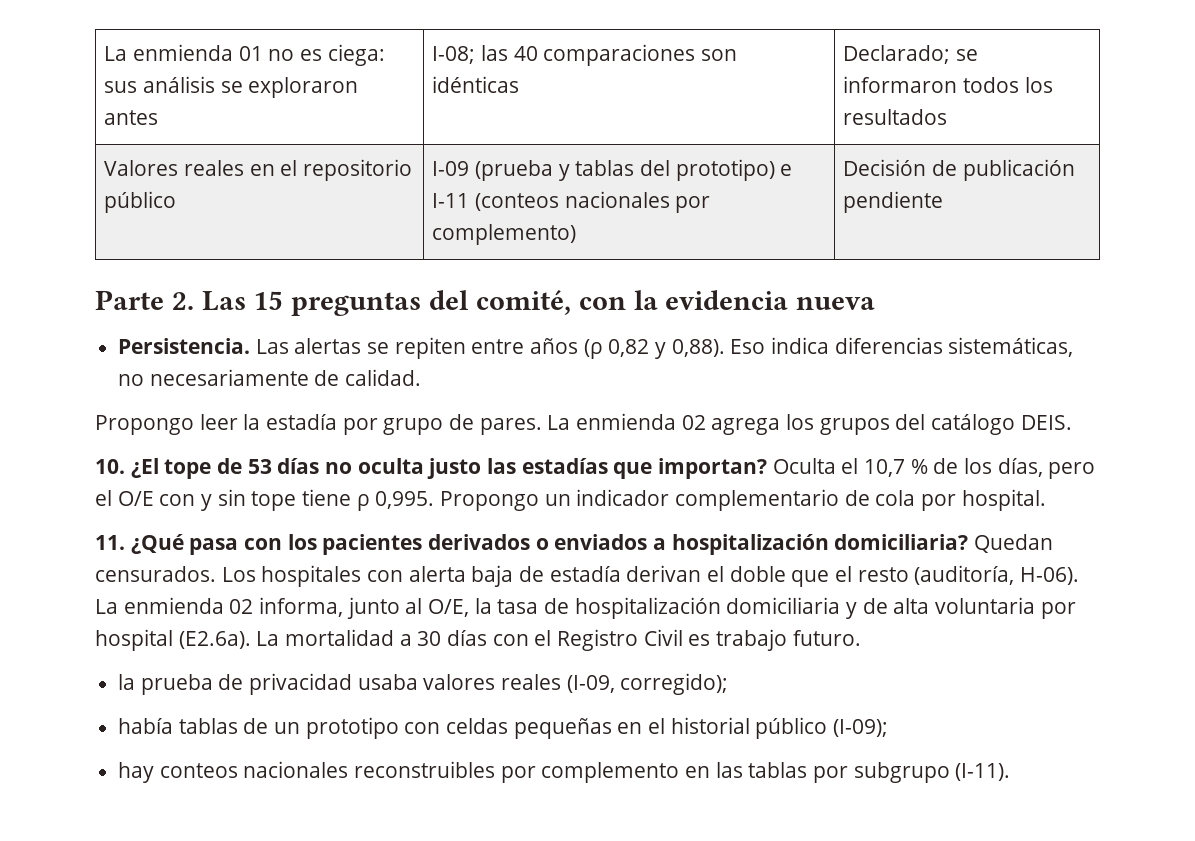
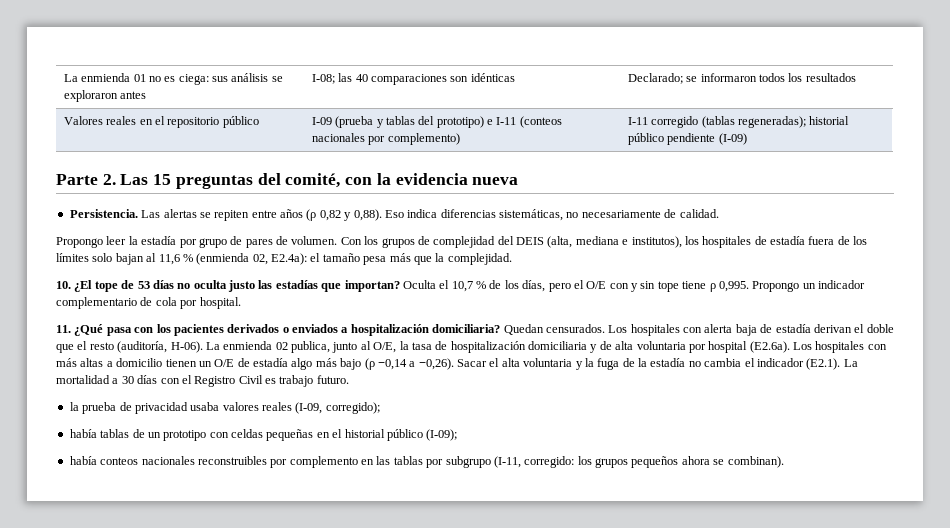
- Valores reales en el repositorio público | I-09 (prueba y tablas del prototipo) e I-11 (conteos nacionales por complemento) | Decisión de publicación pendiente
+ Valores reales en el repositorio público | I-09 (prueba y tablas del prototipo) e I-11 (conteos nacionales por complemento) | I-11 corregido (tablas regeneradas); historial público pendiente (I-09)
- Propongo leer la estadía por grupo de pares. La enmienda 02 agrega los grupos del catálogo DEIS.
+ Propongo leer la estadía por grupo de pares de volumen. Con los grupos de complejidad del DEIS (alta, mediana e institutos), los hospitales de estadía fuera de los límites solo bajan al 11,6 % (enmienda 02, E2.4a): el tamaño pesa más que la complejidad.
- La enmienda 02 informa, junto al O/E, la tasa de hospitalización domiciliaria y de alta voluntaria por hospital (E2.6a). La mortalidad a 30 días con el Registro Civil es trabajo futuro.
+ La enmienda 02 publica, junto al O/E, la tasa de hospitalización domiciliaria y de alta voluntaria por hospital (E2.6a). Los hospitales con más altas a domicilio tienen un O/E de estadía algo más bajo (ρ −0,14 a −0,26). Sacar el alta voluntaria y la fuga de la estadía no cambia el indicador (E2.1). La mortalidad a 30 días con el Registro Civil es trabajo futuro.
- hay conteos nacionales reconstruibles por complemento en las tablas por subgrupo (I-11).
+ había conteos nacionales reconstruibles por complemento en las tablas por subgrupo (I-11, corregido: los grupos pequeños ahora se combinan).

